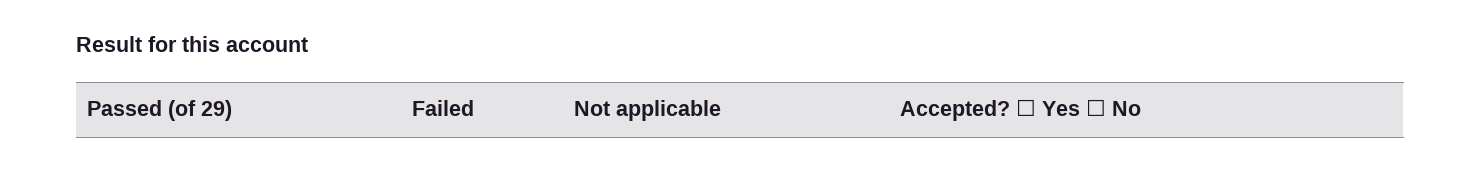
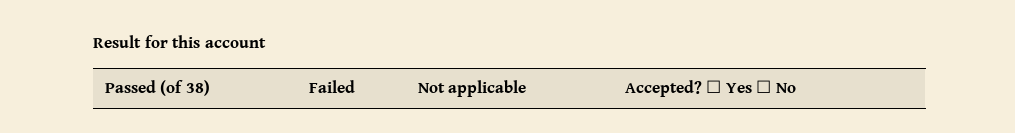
- Passed (of 29) | Failed | Not applicable | Accepted? ☐ Yes ☐ No
+ Passed (of 38) | Failed | Not applicable | Accepted? ☐ Yes ☐ No

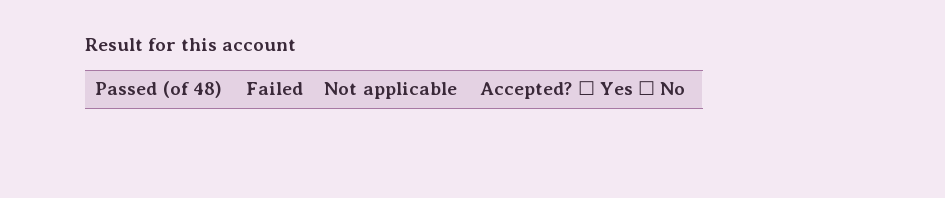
- Passed (of 38) | Failed | Not applicable | Accepted? ☐ Yes ☐ No
+ Passed (of 48) | Failed | Not applicable | Accepted? ☐ Yes ☐ No

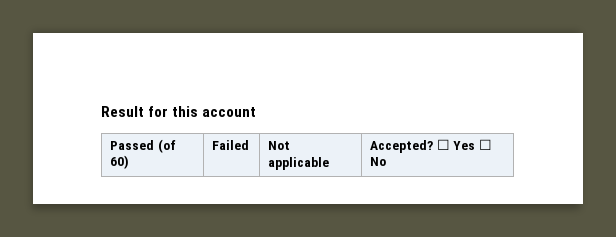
- Passed (of 48) | Failed | Not applicable | Accepted? ☐ Yes ☐ No
+ Passed (of 60) | Failed | Not applicable | Accepted? ☐ Yes ☐ No

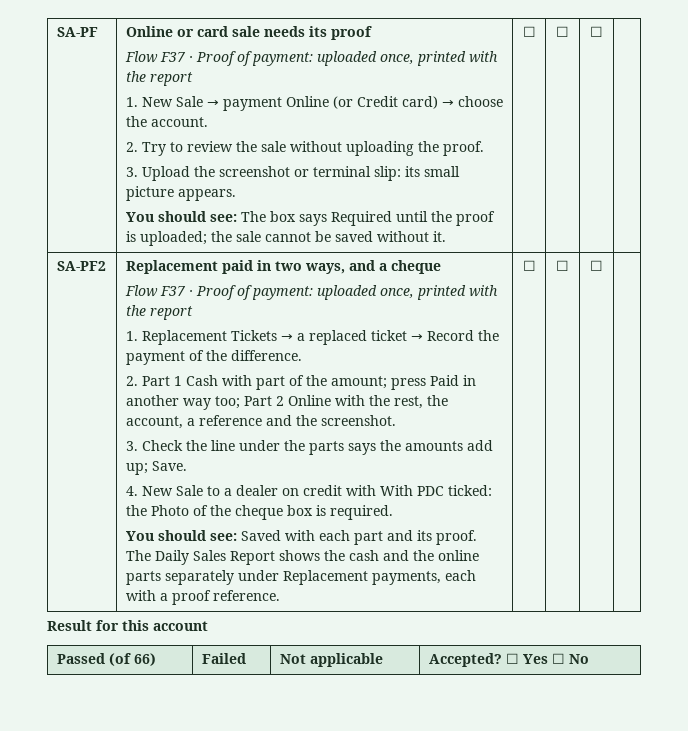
+ SA-PF | Online or card sale needs its proof
+ Flow F37 · Proof of payment: uploaded once, printed with the report
+ 1. New Sale → payment Online (or Credit card) → choose the account.
+ 2. Try to review the sale without uploading the proof.
+ 3. Upload the screenshot or terminal slip: its small picture appears.
+ You should see: The box says Required until the proof is uploaded; the sale cannot be saved without it. | ☐ | ☐ | ☐ |
+ SA-PF2 | Replacement paid in two ways, and a cheque
+ Flow F37 · Proof of payment: uploaded once, printed with the report
+ 1. Replacement Tickets → a replaced ticket → Record the payment of the difference.
+ 2. Part 1 Cash with part of the amount; press Paid in another way too; Part 2 Online with the rest, the account, a reference and the screenshot.
+ 3. Check the line under the parts says the amounts add up; Save.
+ 4. New Sale to a dealer on credit with With PDC ticked: the Photo of the cheque box is required.
+ You should see: Saved with each part and its proof. The Daily Sales Report shows the cash and the online parts separately under Replacement payments, each with a proof reference. | ☐ | ☐ | ☐
- Passed (of 60) | Failed | Not applicable | Accepted? ☐ Yes ☐ No
+ Passed (of 66) | Failed | Not applicable | Accepted? ☐ Yes ☐ No

